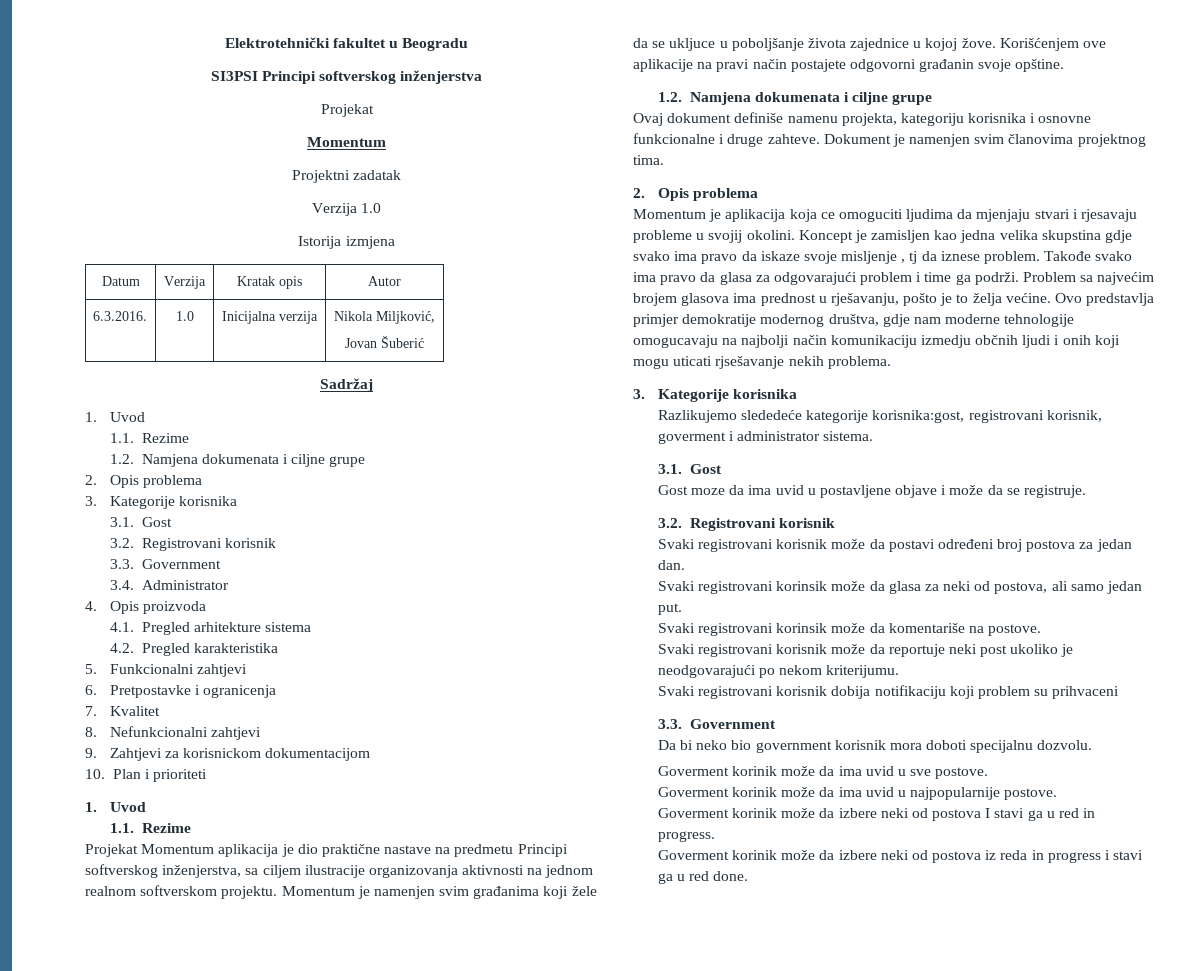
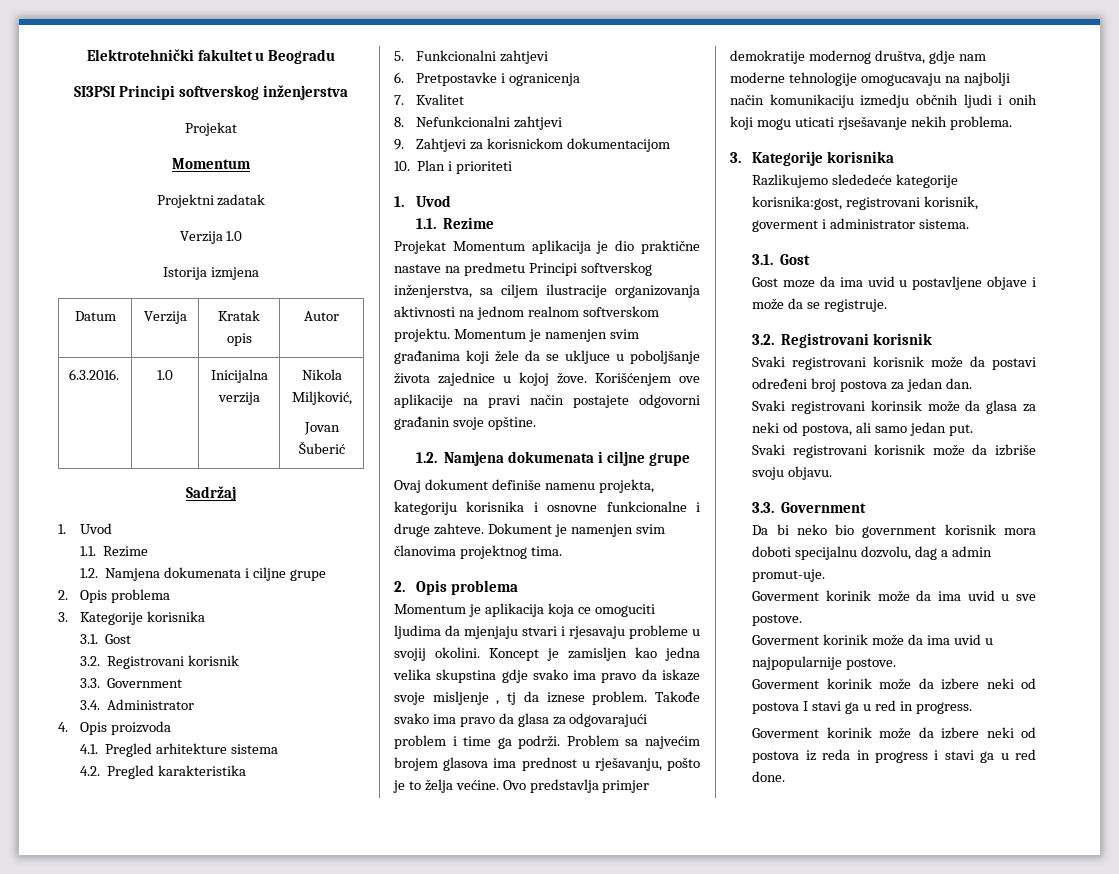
- Svaki registrovani korinsik može da komentariše na postove.
- Svaki registrovani korisnik može da reportuje neki post ukoliko je neodgovarajući po nekom kriterijumu.
- Svaki registrovani korisnik dobija notifikaciju koji problem su prihvaceni
+ Svaki registrovani korisnik može da izbriše svoju objavu.
- Da bi neko bio government korisnik mora doboti specijalnu dozvolu.
+ Da bi neko bio government korisnik mora doboti specijalnu dozvolu, dag a admin promut-uje.

